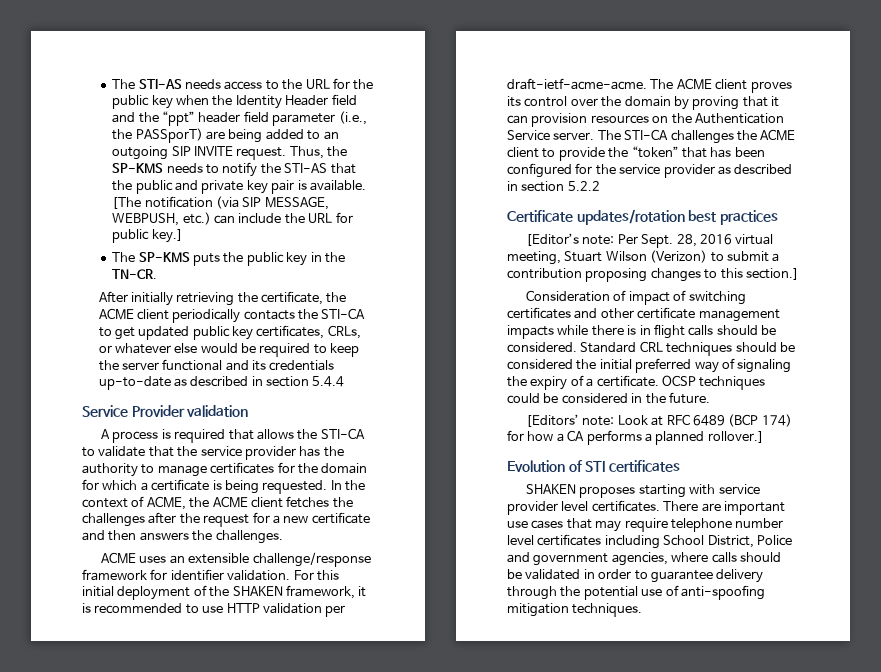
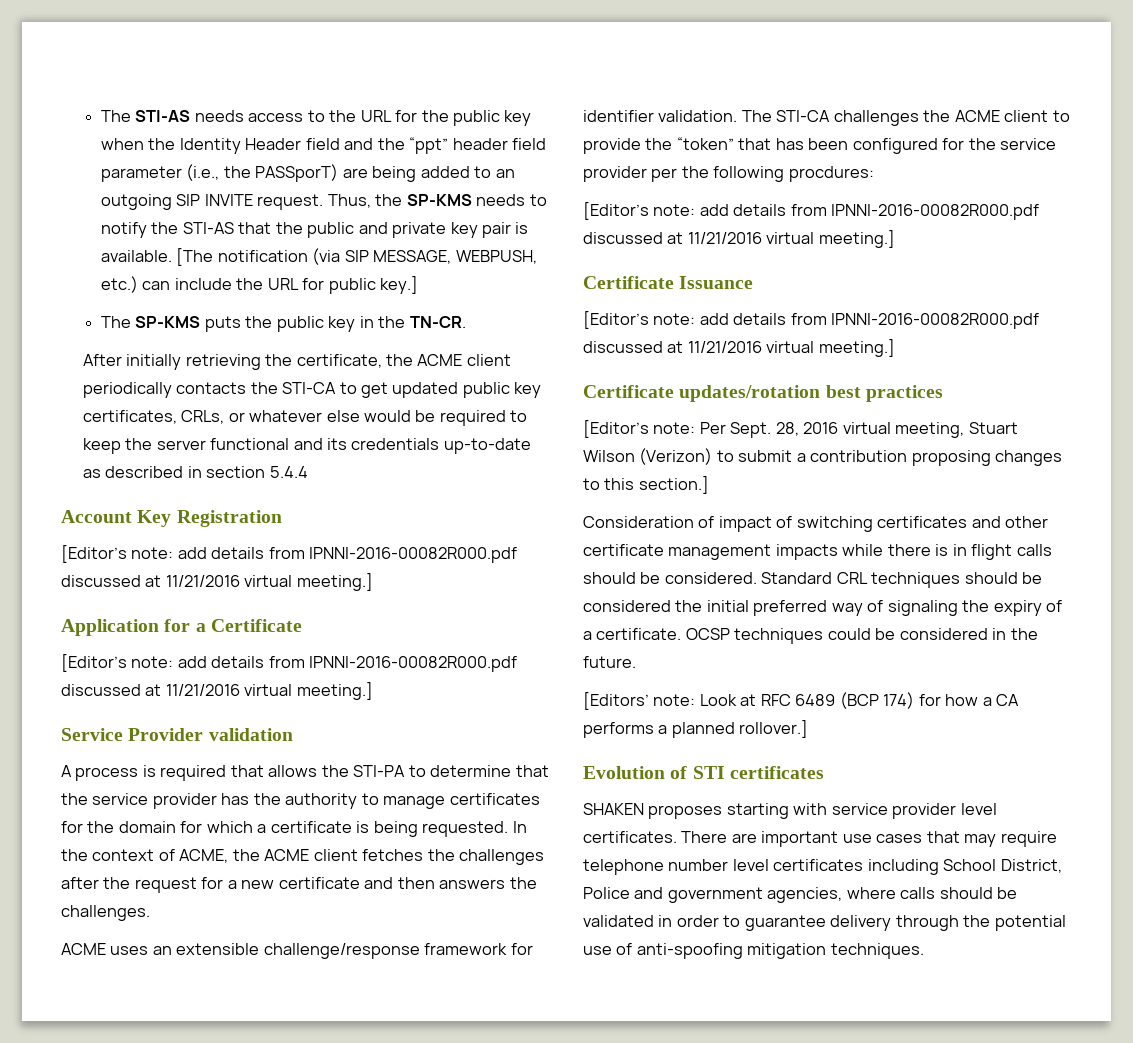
+ Account Key Registration
+ [Editor’s note: add details from IPNNI-2016-00082R000.pdf discussed at 11/21/2016 virtual meeting.]
+ Application for a Certificate
+ [Editor’s note: add details from IPNNI-2016-00082R000.pdf discussed at 11/21/2016 virtual meeting.]
- A process is required that allows the STI-CA to validate that the service provider has the authority to manage certificates for the domain for which a certificate is being requested.
+ A process is required that allows the STI-PA to determine that the service provider has the authority to manage certificates for the domain for which a certificate is being requested.
- For this initial deployment of the SHAKEN framework, it is recommended to use HTTP validation per draft-ietf-acme-acme. The ACME client proves its control over the domain by proving that it can provision resources on the Authentication Service server.
- The STI-CA challenges the ACME client to provide the “token” that has been configured for the service provider as described in section 5.2.2
+ The STI-CA challenges the ACME client to provide the “token” that has been configured for the service provider per the following procdures:
+ [Editor’s note: add details from IPNNI-2016-00082R000.pdf discussed at 11/21/2016 virtual meeting.]
+ Certificate Issuance
+ [Editor’s note: add details from IPNNI-2016-00082R000.pdf discussed at 11/21/2016 virtual meeting.]

